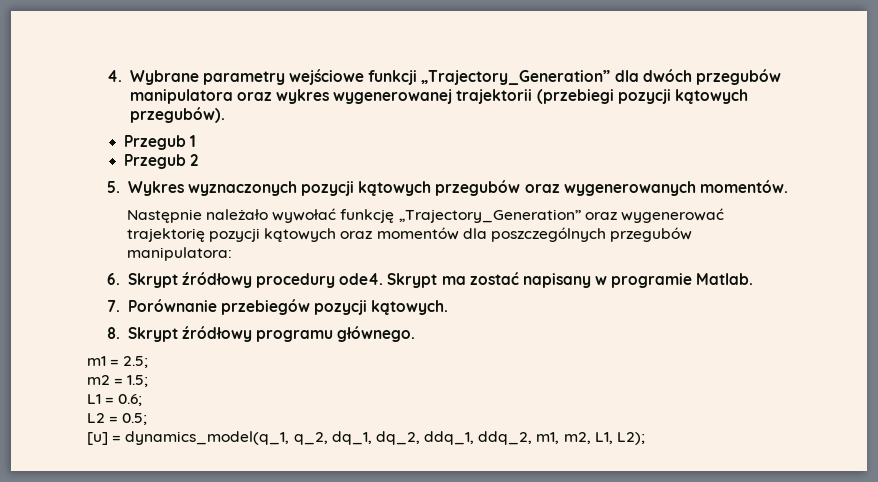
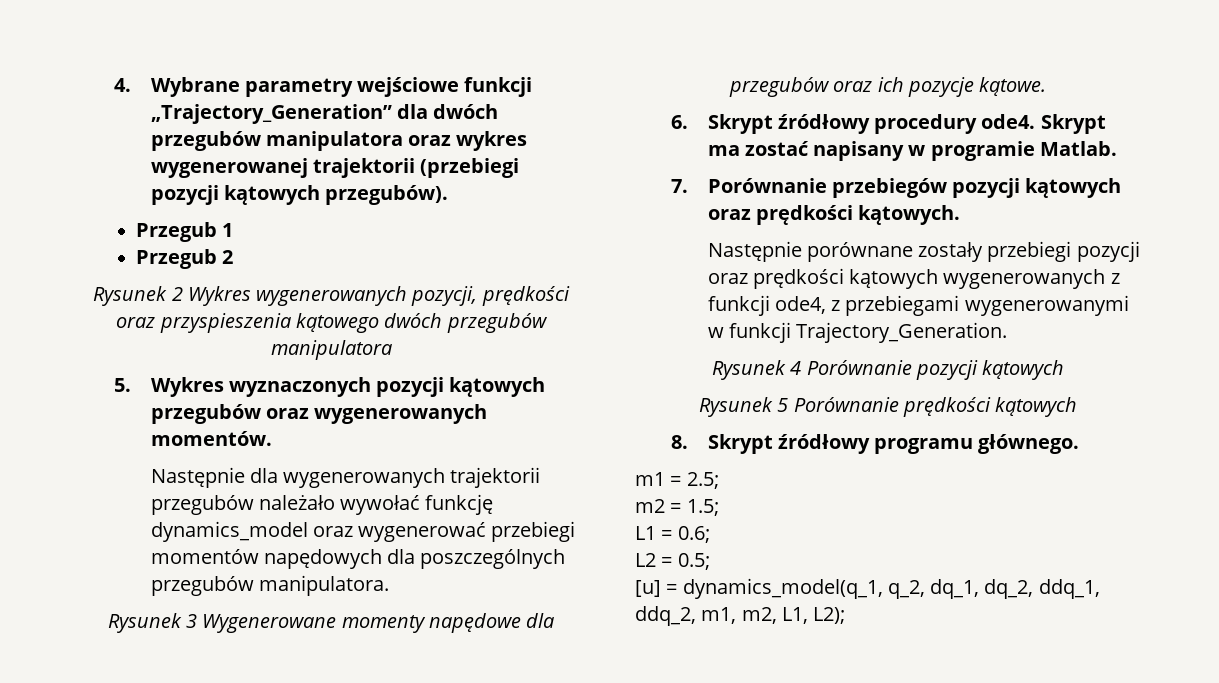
+ Rysunek 2 Wykres wygenerowanych pozycji, prędkości oraz przyspieszenia kątowego dwóch przegubów manipulatora
- Następnie należało wywołać funkcję „Trajectory_Generation” oraz wygenerować trajektorię pozycji kątowych oraz momentów dla poszczególnych przegubów manipulatora:
+ Następnie dla wygenerowanych trajektorii przegubów należało wywołać funkcję dynamics_model oraz wygenerować przebiegi momentów napędowych dla poszczególnych przegubów manipulatora.
+ Rysunek 3 Wygenerowane momenty napędowe dla przegubów oraz ich pozycje kątowe.
- 7. Porównanie przebiegów pozycji kątowych.
+ 7. Porównanie przebiegów pozycji kątowych oraz prędkości kątowych.
+ Następnie porównane zostały przebiegi pozycji oraz prędkości kątowych wygenerowanych z funkcji ode4, z przebiegami wygenerowanymi w funkcji Trajectory_Generation.
+ Rysunek 4 Porównanie pozycji kątowych
+ Rysunek 5 Porównanie prędkości kątowych

